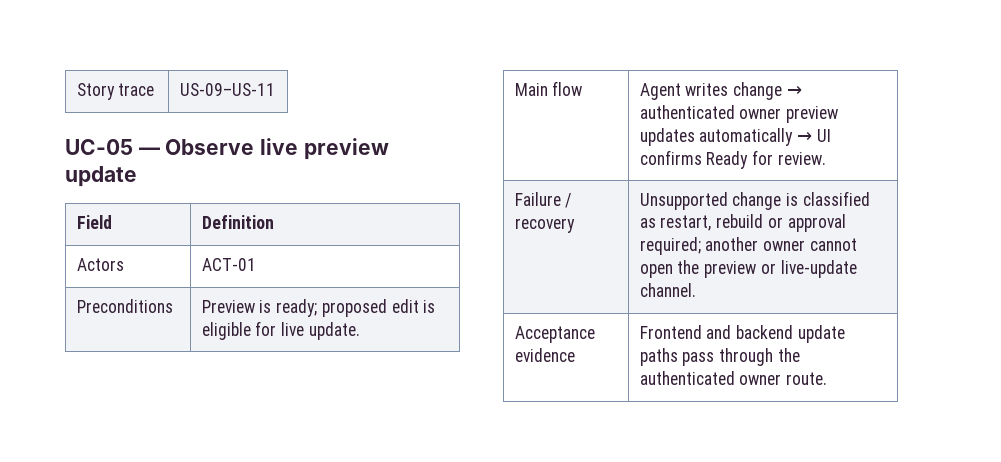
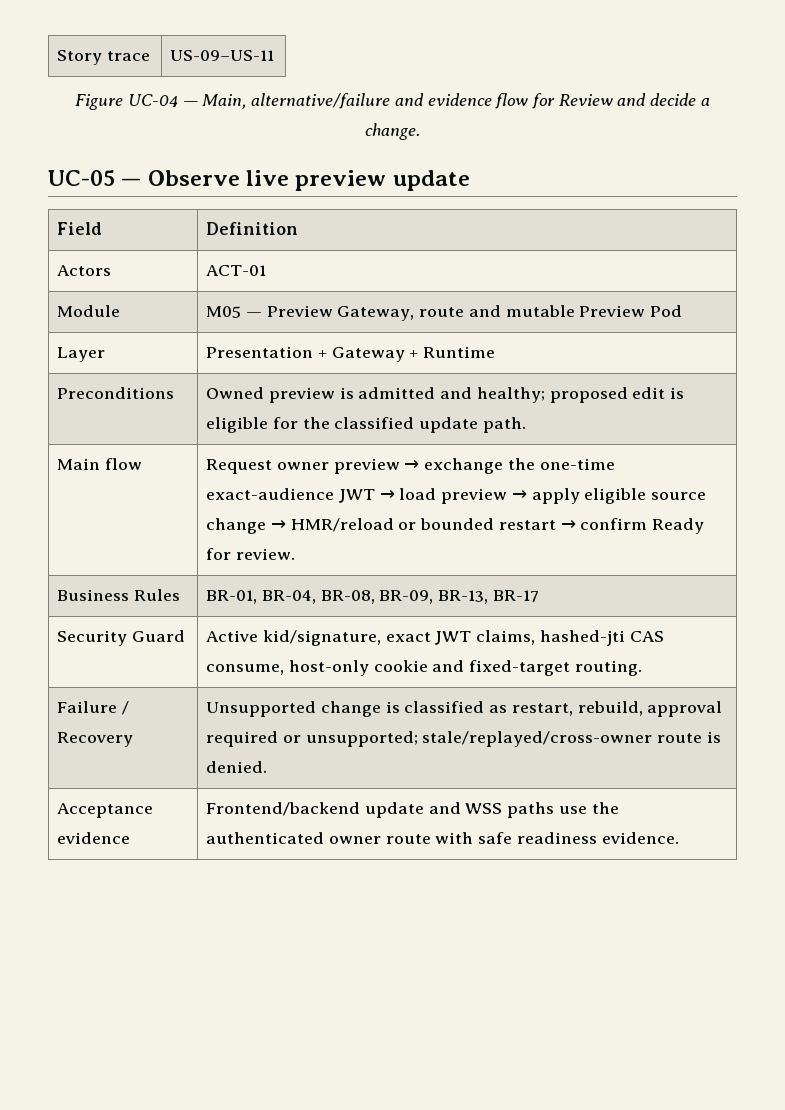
+ Figure UC-04 — Main, alternative/failure and evidence flow for Review and decide a change.
- Preconditions | Preview is ready; proposed edit is eligible for live update.
- Main flow | Agent writes change → authenticated owner preview updates automatically → UI confirms Ready for review.
+ Module | M05 — Preview Gateway, route and mutable Preview Pod
+ Layer | Presentation + Gateway + Runtime
+ Preconditions | Owned preview is admitted and healthy; proposed edit is eligible for the classified update path.
+ Main flow | Request owner preview → exchange the one-time exact-audience JWT → load preview → apply eligible source change → HMR/reload or bounded restart → confirm Ready for review.
+ Business Rules | BR-01, BR-04, BR-08, BR-09, BR-13, BR-17
+ Security Guard | Active kid/signature, exact JWT claims, hashed-jti CAS consume, host-only cookie and fixed-target routing.
- Failure / recovery | Unsupported change is classified as restart, rebuild or approval required; another owner cannot open the preview or live-update channel.
- Acceptance evidence | Frontend and backend update paths pass through the authenticated owner route.
+ Failure / Recovery | Unsupported change is classified as restart, rebuild, approval required or unsupported; stale/replayed/cross-owner route is denied.
+ Acceptance evidence | Frontend/backend update and WSS paths use the authenticated owner route with safe readiness evidence.

